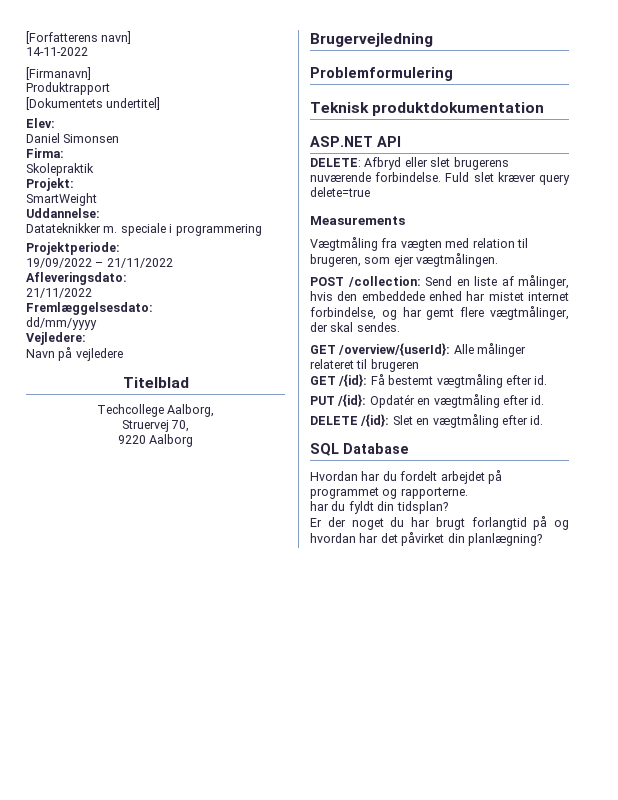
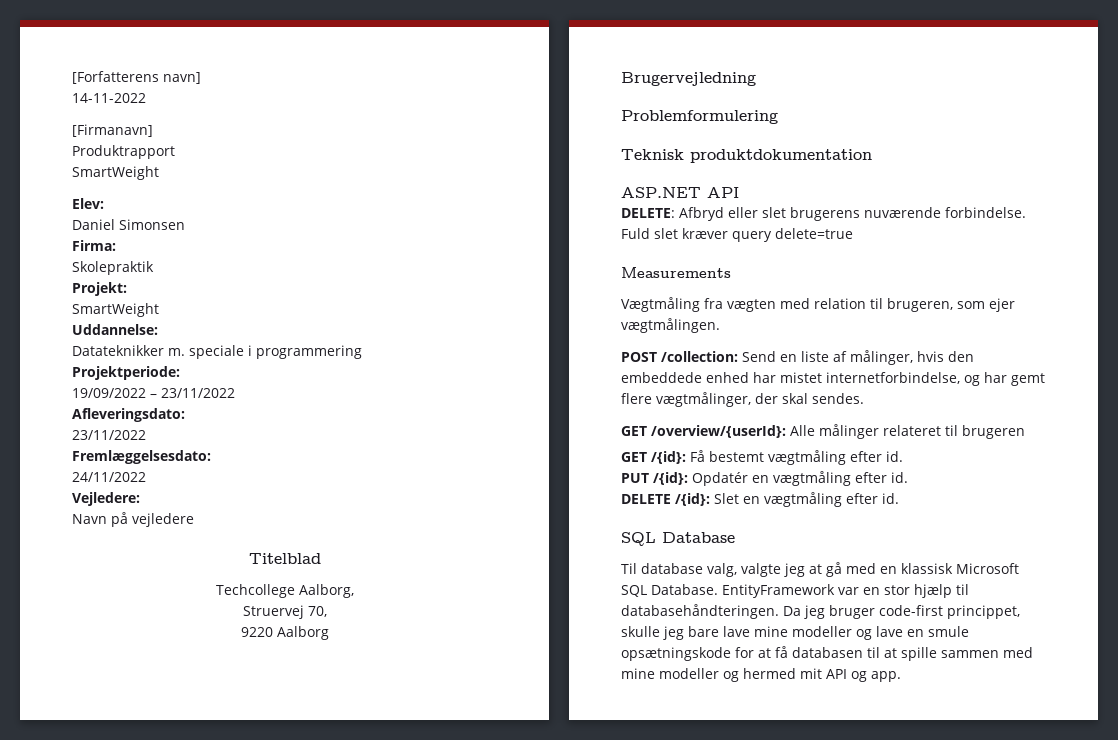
  Produktrapport
- [Dokumentets undertitel]
+ SmartWeight
- 19/09/2022 – 21/11/2022
+ 19/09/2022 – 23/11/2022
  Afleveringsdato:
- 21/11/2022
+ 23/11/2022
- dd/mm/yyyy
+ 24/11/2022
- POST /collection: Send en liste af målinger, hvis den embeddede enhed har mistet internet forbindelse, og har gemt flere vægtmålinger, der skal sendes.
+ POST /collection: Send en liste af målinger, hvis den embeddede enhed har mistet internetforbindelse, og har gemt flere vægtmålinger, der skal sendes.
- Hvordan har du fordelt arbejdet på programmet og rapporterne.
- har du fyldt din tidsplan?
- Er der noget du har brugt forlangtid på og hvordan har det påvirket din planlægning?
+ Til database valg, valgte jeg at gå med en klassisk Microsoft SQL Database. EntityFramework var en stor hjælp til databasehåndteringen. Da jeg bruger code-first princippet, skulle jeg bare lave mine modeller og lave en smule opsætningskode for at få databasen til at spille sammen med mine modeller og hermed mit API og app.

